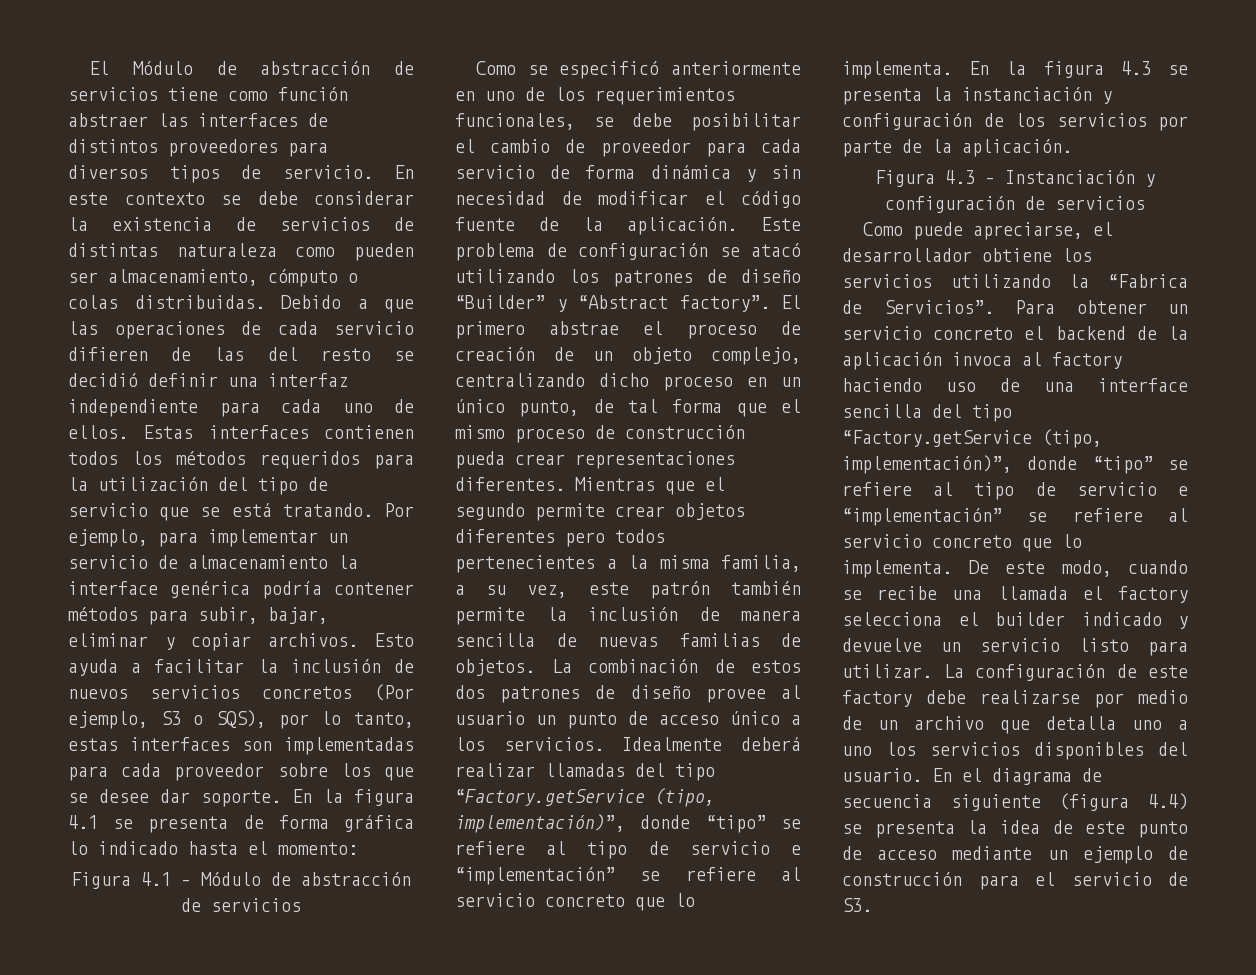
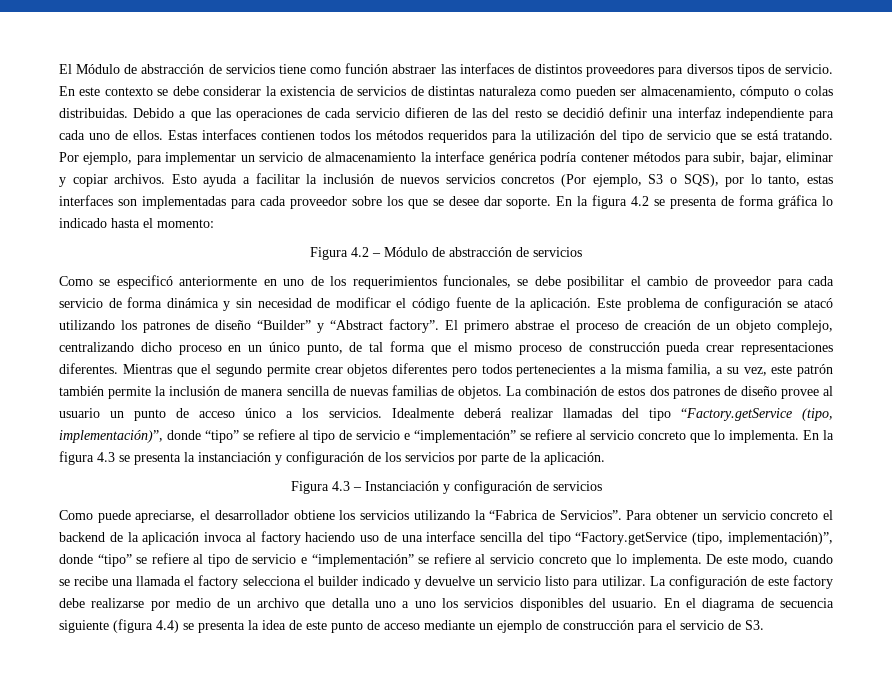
- En la figura 4.1 se presenta de forma gráfica lo indicado hasta el momento:
+ En la figura 4.2 se presenta de forma gráfica lo indicado hasta el momento:
- Figura 4.1 – Módulo de abstracción de servicios
+ Figura 4.2 – Módulo de abstracción de servicios

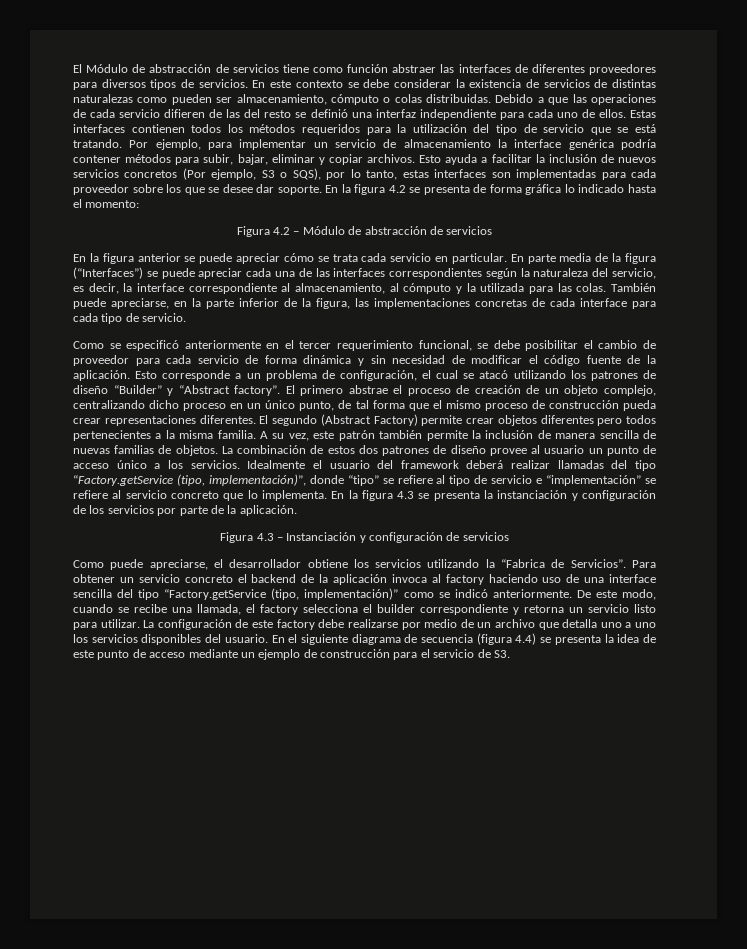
- El Módulo de abstracción de servicios tiene como función abstraer las interfaces de distintos proveedores para diversos tipos de servicio.
+ El Módulo de abstracción de servicios tiene como función abstraer las interfaces de diferentes proveedores para diversos tipos de servicios.
- En este contexto se debe considerar la existencia de servicios de distintas naturaleza como pueden ser almacenamiento, cómputo o colas distribuidas.
+ En este contexto se debe considerar la existencia de servicios de distintas naturalezas como pueden ser almacenamiento, cómputo o colas distribuidas.
- Debido a que las operaciones de cada servicio difieren de las del resto se decidió definir una interfaz independiente para cada uno de ellos.
+ Debido a que las operaciones de cada servicio difieren de las del resto se definió una interfaz independiente para cada uno de ellos.
+ En la figura anterior se puede apreciar cómo se trata cada servicio en particular. En parte media de la figura (“Interfaces”) se puede apreciar cada una de las interfaces correspondientes según la naturaleza del servicio, es decir, la interface correspondiente al almacenamiento, al cómputo y la utilizada para las colas. También puede apreciarse, en la parte inferior de la figura, las implementaciones concretas de cada interface para cada tipo de servicio.
- Como se especificó anteriormente en uno de los requerimientos funcionales, se debe posibilitar el cambio de proveedor para cada servicio de forma dinámica y sin necesidad de modificar el código fuente de la aplicación.
+ Como se especificó anteriormente en el tercer requerimiento funcional, se debe posibilitar el cambio de proveedor para cada servicio de forma dinámica y sin necesidad de modificar el código fuente de la aplicación.
- Este problema de configuración se atacó utilizando los patrones de diseño “Builder” y “Abstract factory”.
+ Esto corresponde a un problema de configuración, el cual se atacó utilizando los patrones de diseño “Builder” y “Abstract factory”.
- Mientras que el segundo permite crear objetos diferentes pero todos pertenecientes a la misma familia, a su vez, este patrón también permite la inclusión de manera sencilla de nuevas familias de objetos.
+ El segundo (Abstract Factory) permite crear objetos diferentes pero todos pertenecientes a la misma familia. A su vez, este patrón también permite la inclusión de manera sencilla de nuevas familias de objetos.
- Idealmente deberá realizar llamadas del tipo “Factory.getService (tipo, implementación)”, donde “tipo” se refiere al tipo de servicio e “implementación” se refiere al servicio concreto que lo implementa.
+ Idealmente el usuario del framework deberá realizar llamadas del tipo “Factory.getService (tipo, implementación)”, donde “tipo” se refiere al tipo de servicio e “implementación” se refiere al servicio concreto que lo implementa.
- Para obtener un servicio concreto el backend de la aplicación invoca al factory haciendo uso de una interface sencilla del tipo “Factory.getService (tipo, implementación)”, donde “tipo” se refiere al tipo de servicio e “implementación” se refiere al servicio concreto que lo implementa.
+ Para obtener un servicio concreto el backend de la aplicación invoca al factory haciendo uso de una interface sencilla del tipo “Factory.getService (tipo, implementación)” como se indicó anteriormente.
- De este modo, cuando se recibe una llamada el factory selecciona el builder indicado y devuelve un servicio listo para utilizar.
+ De este modo, cuando se recibe una llamada, el factory selecciona el builder correspondiente y retorna un servicio listo para utilizar.
- En el diagrama de secuencia siguiente (figura 4.4) se presenta la idea de este punto de acceso mediante un ejemplo de construcción para el servicio de S3.
+ En el siguiente diagrama de secuencia (figura 4.4) se presenta la idea de este punto de acceso mediante un ejemplo de construcción para el servicio de S3.

